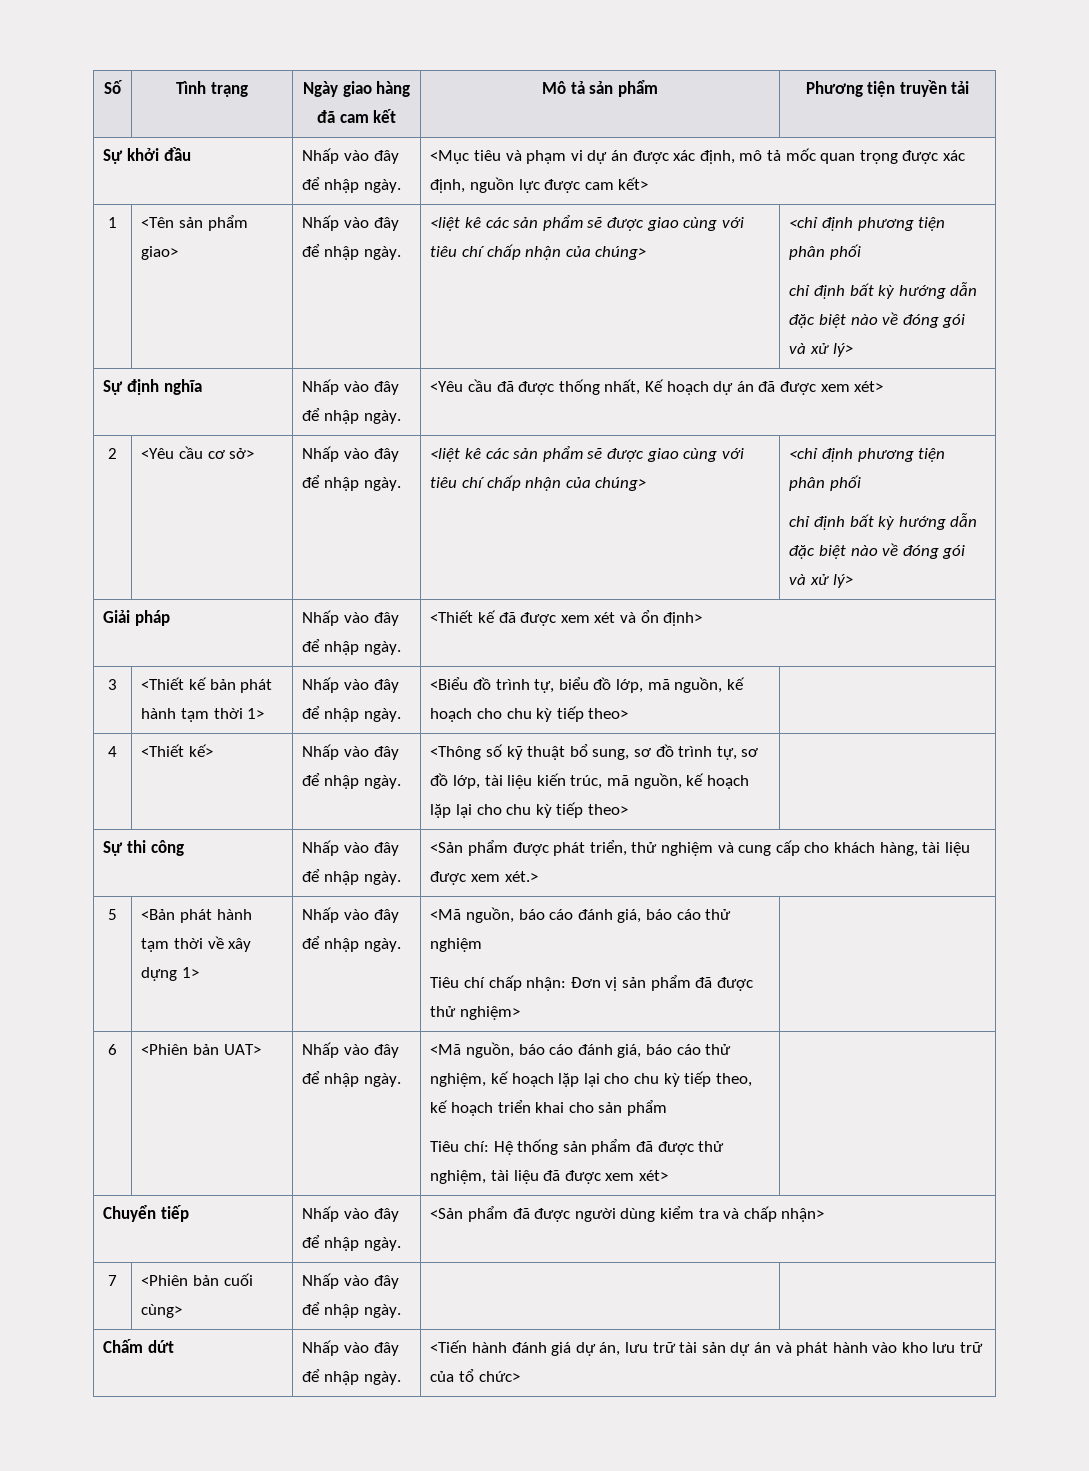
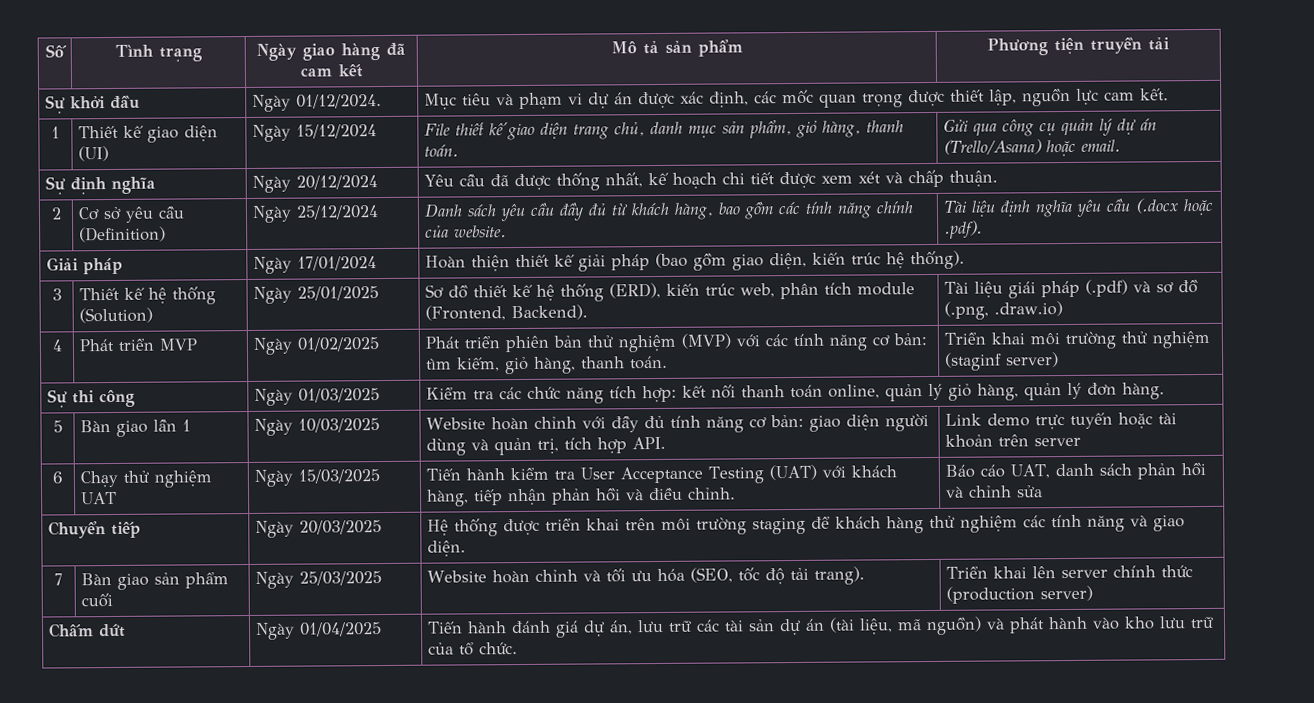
- Sự khởi đầu | Nhấp vào đây để nhập ngày. | <Mục tiêu và phạm vi dự án được xác định, mô tả mốc quan trọng được xác định, nguồn lực được cam kết>
- 1 | <Tên sản phẩm giao> | Nhấp vào đây để nhập ngày. | <liệt kê các sản phẩm sẽ được giao cùng với tiêu chí chấp nhận của chúng> | <chỉ định phương tiện phân phối
- chỉ định bất kỳ hướng dẫn đặc biệt nào về đóng gói và xử lý>
- Sự định nghĩa | Nhấp vào đây để nhập ngày. | <Yêu cầu đã được thống nhất, Kế hoạch dự án đã được xem xét>
- 2 | <Yêu cầu cơ sở> | Nhấp vào đây để nhập ngày. | <liệt kê các sản phẩm sẽ được giao cùng với tiêu chí chấp nhận của chúng> | <chỉ định phương tiện phân phối
- chỉ định bất kỳ hướng dẫn đặc biệt nào về đóng gói và xử lý>
- Giải pháp | Nhấp vào đây để nhập ngày. | <Thiết kế đã được xem xét và ổn định>
- 3 | <Thiết kế bản phát hành tạm thời 1> | Nhấp vào đây để nhập ngày. | <Biểu đồ trình tự, biểu đồ lớp, mã nguồn, kế hoạch cho chu kỳ tiếp theo> |
- 4 | <Thiết kế> | Nhấp vào đây để nhập ngày. | <Thông số kỹ thuật bổ sung, sơ đồ trình tự, sơ đồ lớp, tài liệu kiến trúc, mã nguồn, kế hoạch lặp lại cho chu kỳ tiếp theo> |
- Sự thi công | Nhấp vào đây để nhập ngày. | <Sản phẩm được phát triển, thử nghiệm và cung cấp cho khách hàng, tài liệu được xem xét.>
- 5 | <Bản phát hành tạm thời về xây dựng 1> | Nhấp vào đây để nhập ngày. | <Mã nguồn, báo cáo đánh giá, báo cáo thử nghiệm
- Tiêu chí chấp nhận: Đơn vị sản phẩm đã được thử nghiệm> |
- 6 | <Phiên bản UAT> | Nhấp vào đây để nhập ngày. | <Mã nguồn, báo cáo đánh giá, báo cáo thử nghiệm, kế hoạch lặp lại cho chu kỳ tiếp theo, kế hoạch triển khai cho sản phẩm
- Tiêu chí: Hệ thống sản phẩm đã được thử nghiệm, tài liệu đã được xem xét> |
- Chuyển tiếp | Nhấp vào đây để nhập ngày. | <Sản phẩm đã được người dùng kiểm tra và chấp nhận>
- 7 | <Phiên bản cuối cùng> | Nhấp vào đây để nhập ngày. | |
- Chấm dứt | Nhấp vào đây để nhập ngày. | <Tiến hành đánh giá dự án, lưu trữ tài sản dự án và phát hành vào kho lưu trữ của tổ chức>
+ Sự khởi đầu | Ngày 01/12/2024. | Mục tiêu và phạm vi dự án được xác định, các mốc quan trọng được thiết lập, nguồn lực cam kết.
+ 1 | Thiết kế giao diện (UI) | Ngày 15/12/2024 | File thiết kế giao diện trang chủ, danh mục sản phẩm, giỏ hàng, thanh toán. | Gửi qua công cụ quản lý dự án (Trello/Asana) hoặc email.
+ Sự định nghĩa | Ngày 20/12/2024 | Yêu cầu đã được thống nhất, kế hoạch chi tiết được xem xét và chấp thuận.
+ 2 | Cơ sở yêu cầu (Definition) | Ngày 25/12/2024 | Danh sách yêu cầu đầy đủ từ khách hàng, bao gồm các tính năng chính của website. | Tài liệu định nghĩa yêu cầu (.docx hoặc .pdf).
+ Giải pháp | Ngày 17/01/2024 | Hoàn thiện thiết kế giải pháp (bao gồm giao diện, kiến trúc hệ thống).
+ 3 | Thiết kế hệ thống (Solution) | Ngày 25/01/2025 | Sơ đồ thiết kế hệ thống (ERD), kiến trúc web, phân tích module (Frontend, Backend). | Tài liệu giái pháp (.pdf) và sơ đồ (.png, .draw.io)
+ 4 | Phát triển MVP | Ngày 01/02/2025 | Phát triển phiên bản thử nghiệm (MVP) với các tính năng cơ bản: tìm kiếm, giỏ hàng, thanh toán. | Triển khai môi trường thử nghiệm (staginf server)
+ Sự thi công | Ngày 01/03/2025 | Kiểm tra các chức năng tích hợp: kết nối thanh toán online, quản lý giỏ hàng, quản lý đơn hàng.
+ 5 | Bàn giao lần 1 | Ngày 10/03/2025 | Website hoàn chỉnh với đầy đủ tính năng cơ bản: giao diện người dùng và quản trị, tích hợp API. | Link demo trực tuyến hoặc tài khoản trên server
+ 6 | Chạy thử nghiệm UAT | Ngày 15/03/2025 | Tiến hành kiểm tra User Acceptance Testing (UAT) với khách hàng, tiếp nhận phản hồi và điều chỉnh. | Báo cáo UAT, danh sách phản hồi và chỉnh sửa
+ Chuyển tiếp | Ngày 20/03/2025 | Hệ thống được triển khai trên môi trường staging để khách hàng thử nghiệm các tính năng và giao diện.
+ 7 | Bàn giao sản phẩm cuối | Ngày 25/03/2025 | Website hoàn chỉnh và tối ưu hóa (SEO, tốc độ tải trang). | Triển khai lên server chính thức (production server)
+ Chấm dứt | Ngày 01/04/2025 | Tiến hành đánh giá dự án, lưu trữ các tài sản dự án (tài liệu, mã nguồn) và phát hành vào kho lưu trữ của tổ chức.

